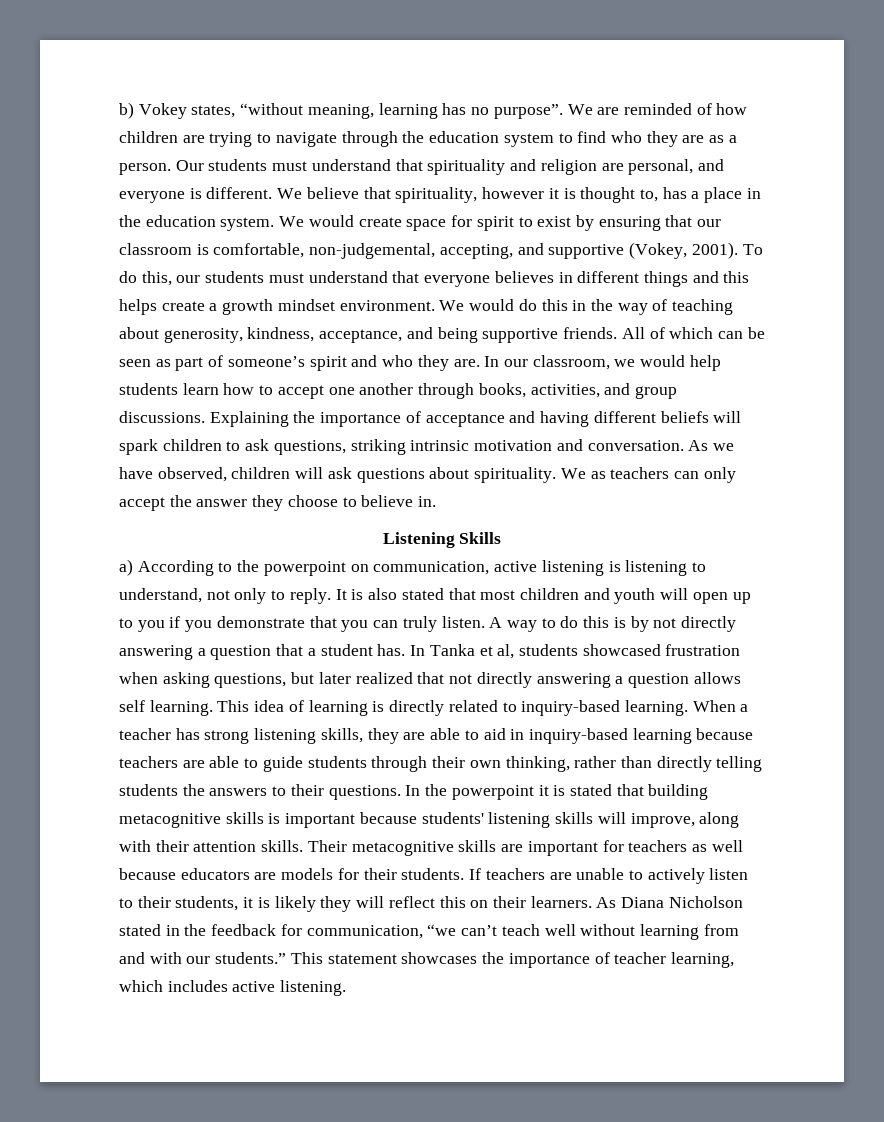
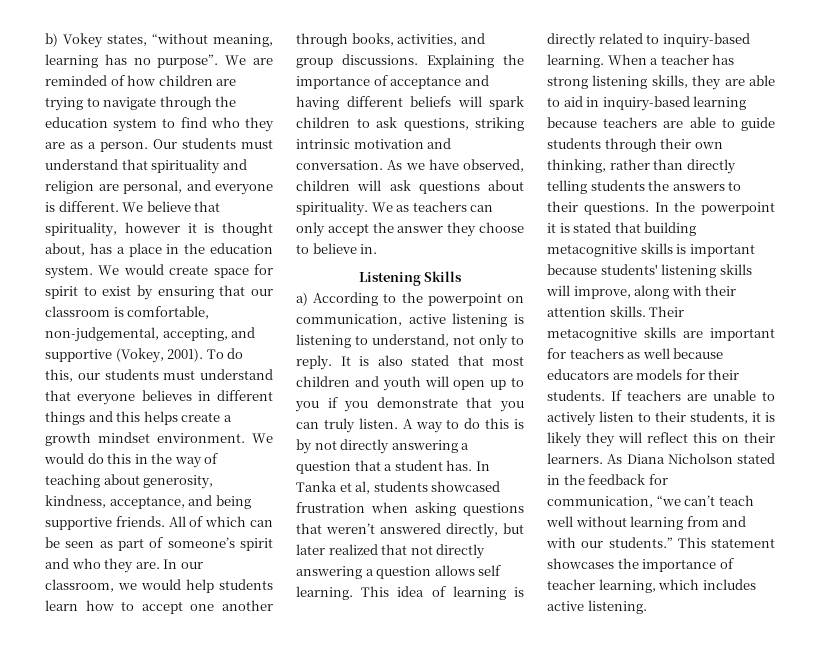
- We believe that spirituality, however it is thought to, has a place in the education system.
+ We believe that spirituality, however it is thought about, has a place in the education system.
- In Tanka et al, students showcased frustration when asking questions, but later realized that not directly answering a question allows self learning.
+ In Tanka et al, students showcased frustration when asking questions that weren’t answered directly, but later realized that not directly answering a question allows self learning.

